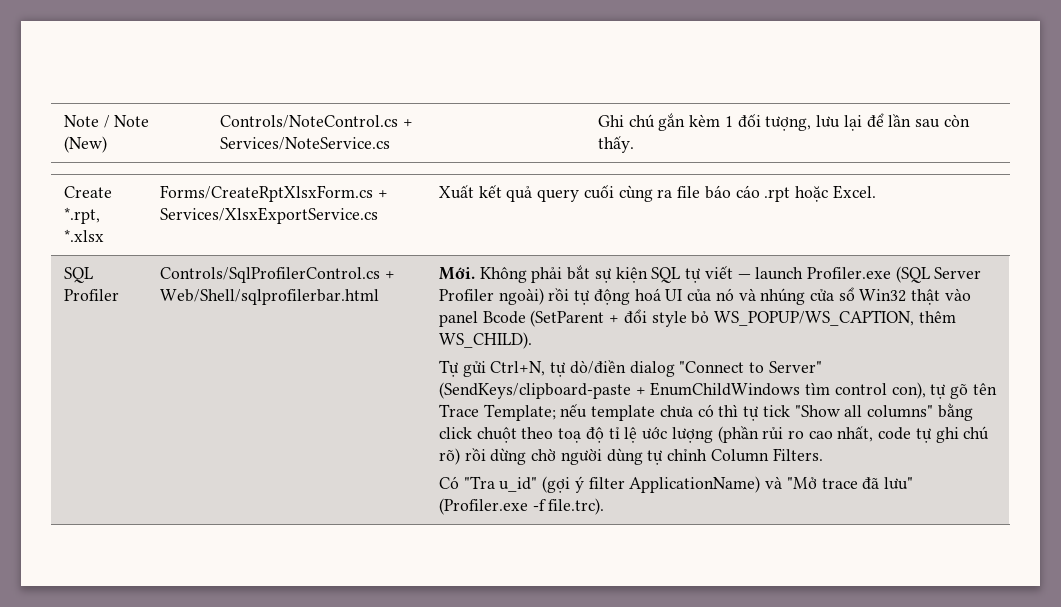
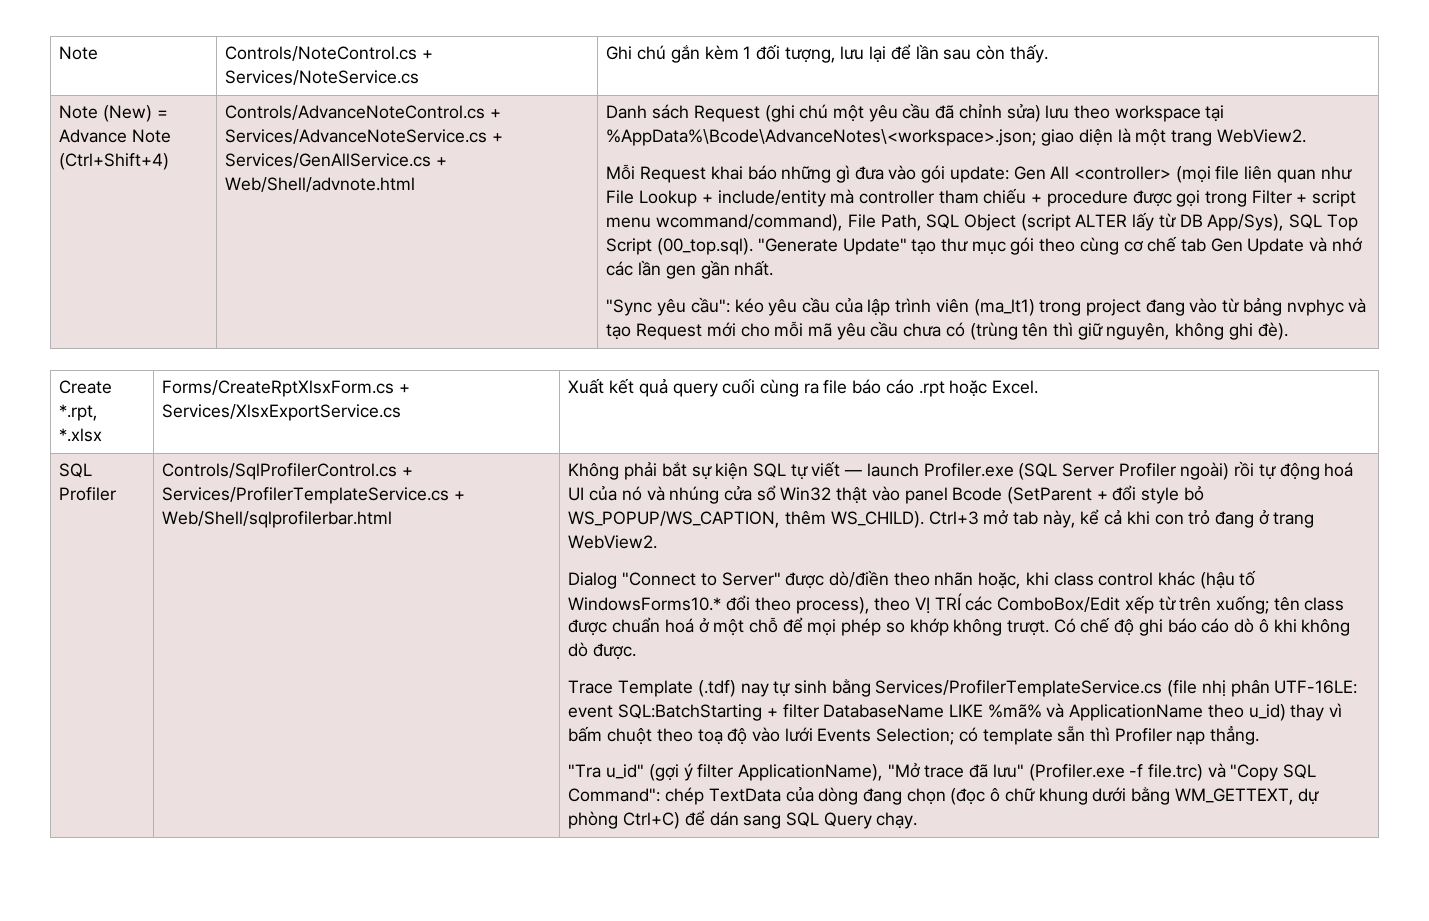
- Note / Note (New) | Controls/NoteControl.cs + Services/NoteService.cs | Ghi chú gắn kèm 1 đối tượng, lưu lại để lần sau còn thấy.
+ Note | Controls/NoteControl.cs + Services/NoteService.cs | Ghi chú gắn kèm 1 đối tượng, lưu lại để lần sau còn thấy.
+ Note (New) = Advance Note (Ctrl+Shift+4) | Controls/AdvanceNoteControl.cs + Services/AdvanceNoteService.cs + Services/GenAllService.cs + Web/Shell/advnote.html | Danh sách Request (ghi chú một yêu cầu đã chỉnh sửa) lưu theo workspace tại %AppData%\Bcode\AdvanceNotes\<workspace>.json; giao diện là một trang WebView2.
+ Mỗi Request khai báo những gì đưa vào gói update: Gen All <controller> (mọi file liên quan như File Lookup + include/entity mà controller tham chiếu + procedure được gọi trong Filter + script menu wcommand/command), File Path, SQL Object (script ALTER lấy từ DB App/Sys), SQL Top Script (00_top.sql). "Generate Update" tạo thư mục gói theo cùng cơ chế tab Gen Update và nhớ các lần gen gần nhất.
+ "Sync yêu cầu": kéo yêu cầu của lập trình viên (ma_lt1) trong project đang vào từ bảng nvphyc và tạo Request mới cho mỗi mã yêu cầu chưa có (trùng tên thì giữ nguyên, không ghi đè).
- Controls/SqlProfilerControl.cs + Web/Shell/sqlprofilerbar.html
+ Controls/SqlProfilerControl.cs + Services/ProfilerTemplateService.cs + Web/Shell/sqlprofilerbar.html
- Mới. Không phải bắt sự kiện SQL tự viết — launch Profiler.exe (SQL Server Profiler ngoài) rồi tự động hoá UI của nó và nhúng cửa sổ Win32 thật vào panel Bcode (SetParent + đổi style bỏ WS_POPUP/WS_CAPTION, thêm WS_CHILD).
- Tự gửi Ctrl+N, tự dò/điền dialog "Connect to Server" (SendKeys/clipboard-paste + EnumChildWindows tìm control con), tự gõ tên Trace Template; nếu template chưa có thì tự tick "Show all columns" bằng click chuột theo toạ độ tỉ lệ ước lượng (phần rủi ro cao nhất, code tự ghi chú rõ) rồi dừng chờ người dùng tự chỉnh Column Filters.
- Có "Tra u_id" (gợi ý filter ApplicationName) và "Mở trace đã lưu" (Profiler.exe -f file.trc).
+ Không phải bắt sự kiện SQL tự viết — launch Profiler.exe (SQL Server Profiler ngoài) rồi tự động hoá UI của nó và nhúng cửa sổ Win32 thật vào panel Bcode (SetParent + đổi style bỏ WS_POPUP/WS_CAPTION, thêm WS_CHILD). Ctrl+3 mở tab này, kể cả khi con trỏ đang ở trang WebView2.
+ Dialog "Connect to Server" được dò/điền theo nhãn hoặc, khi class control khác (hậu tố WindowsForms10.* đổi theo process), theo VỊ TRÍ các ComboBox/Edit xếp từ trên xuống; tên class được chuẩn hoá ở một chỗ để mọi phép so khớp không trượt. Có chế độ ghi báo cáo dò ô khi không dò được.
+ Trace Template (.tdf) nay tự sinh bằng Services/ProfilerTemplateService.cs (file nhị phân UTF-16LE: event SQL:BatchStarting + filter DatabaseName LIKE %mã% và ApplicationName theo u_id) thay vì bấm chuột theo toạ độ vào lưới Events Selection; có template sẵn thì Profiler nạp thẳng.
+ "Tra u_id" (gợi ý filter ApplicationName), "Mở trace đã lưu" (Profiler.exe -f file.trc) và "Copy SQL Command": chép TextData của dòng đang chọn (đọc ô chữ khung dưới bằng WM_GETTEXT, dự phòng Ctrl+C) để dán sang SQL Query chạy.

